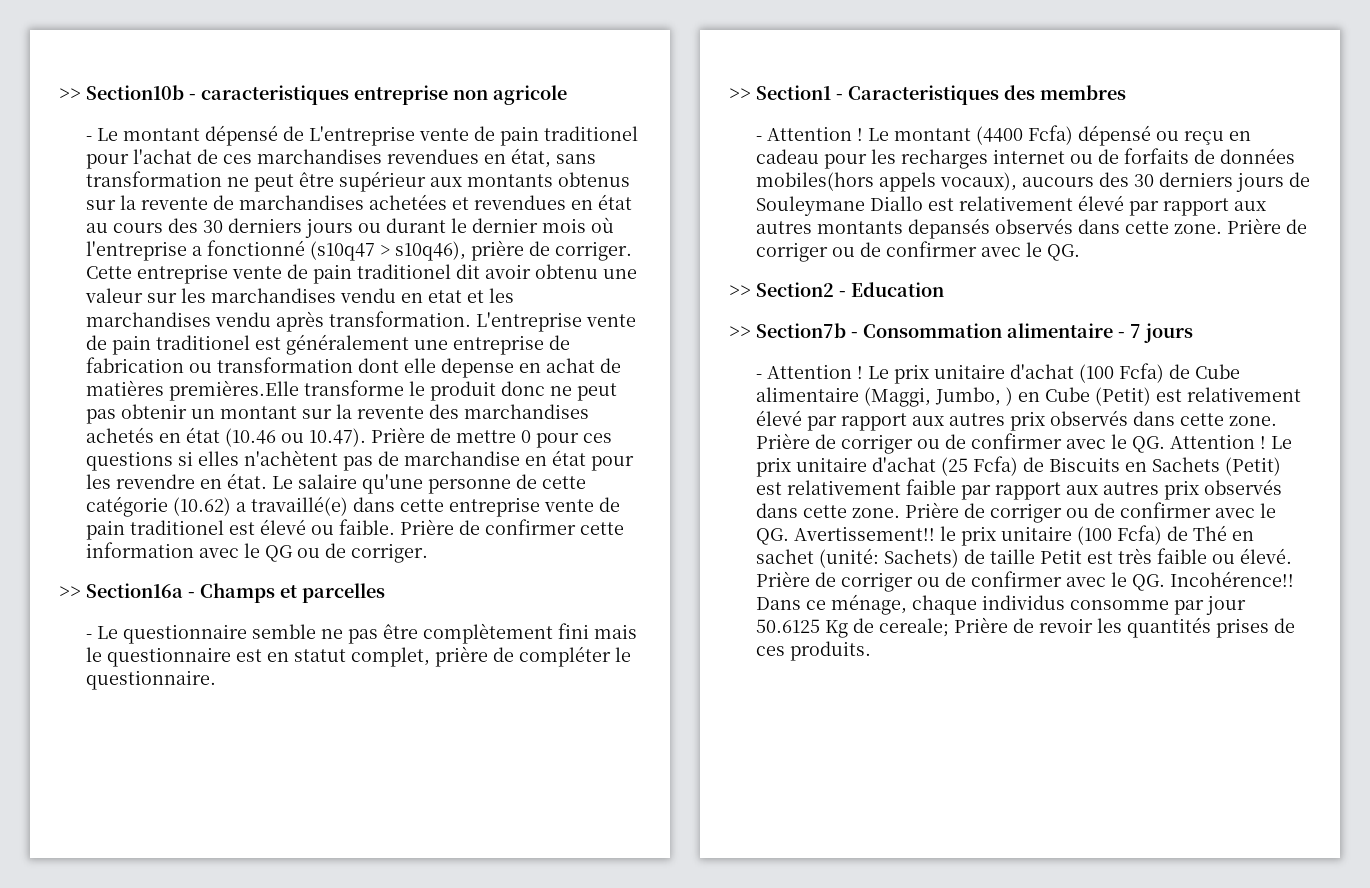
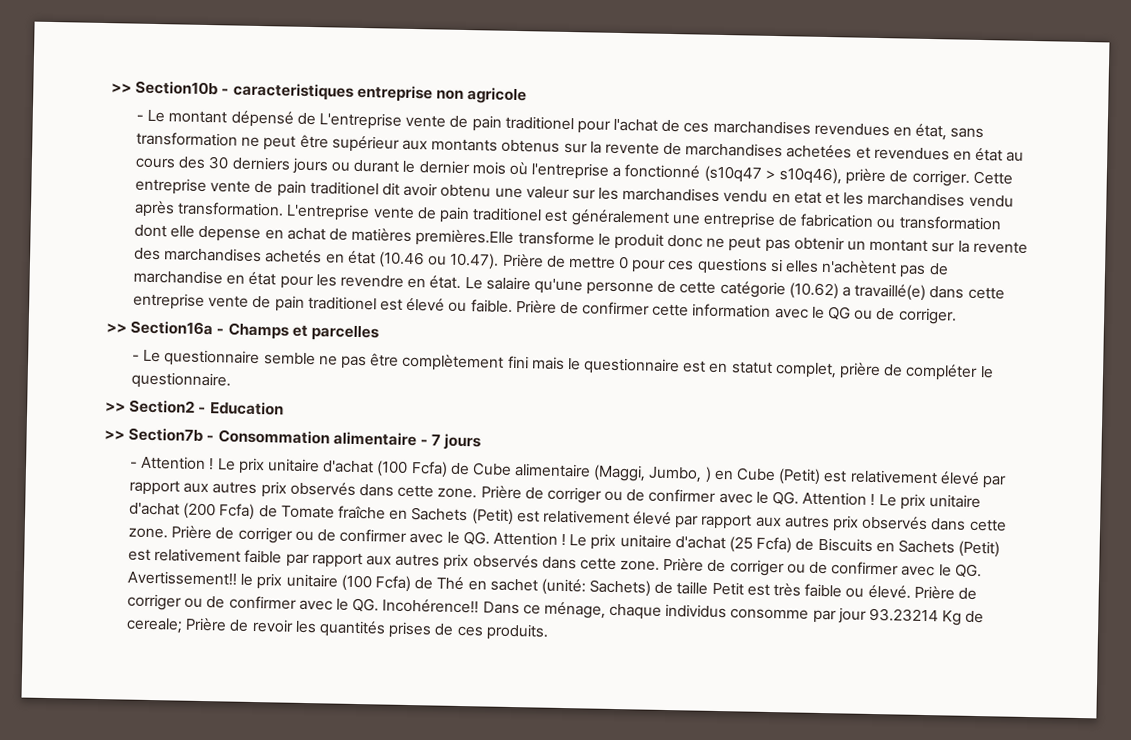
- >> Section1 - Caracteristiques des membres
- - Attention ! Le montant (4400 Fcfa) dépensé ou reçu en cadeau pour les recharges internet ou de forfaits de données mobiles(hors appels vocaux), aucours des 30 derniers jours de Souleymane Diallo est relativement élevé par rapport aux autres montants depansés observés dans cette zone. Prière de corriger ou de confirmer avec le QG.
- Le prix unitaire d'achat (25 Fcfa) de Biscuits en Sachets (Petit) est relativement faible par rapport aux autres prix observés dans cette zone.
+ Le prix unitaire d'achat (200 Fcfa) de Tomate fraîche en Sachets (Petit) est relativement élevé par rapport aux autres prix observés dans cette zone. Prière de corriger ou de confirmer avec le QG. Attention ! Le prix unitaire d'achat (25 Fcfa) de Biscuits en Sachets (Petit) est relativement faible par rapport aux autres prix observés dans cette zone.
- Dans ce ménage, chaque individus consomme par jour 50.6125 Kg de cereale; Prière de revoir les quantités prises de ces produits.
+ Dans ce ménage, chaque individus consomme par jour 93.23214 Kg de cereale; Prière de revoir les quantités prises de ces produits.

